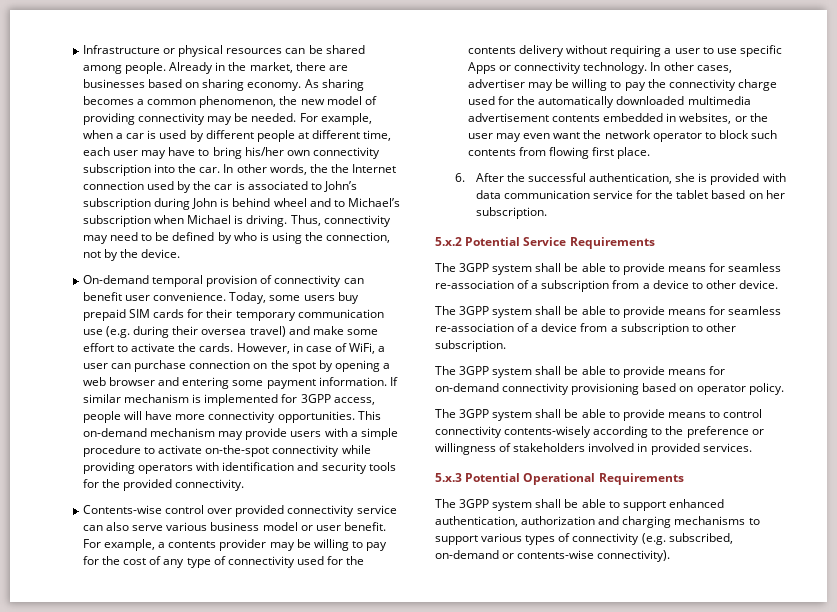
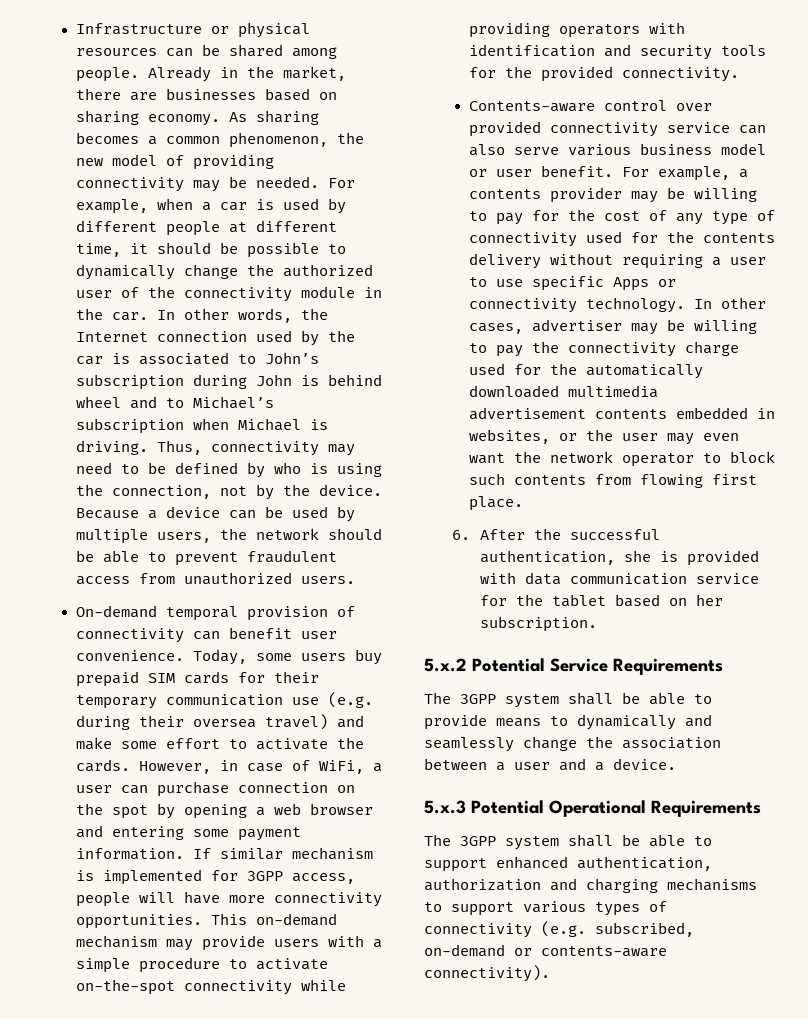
- For example, when a car is used by different people at different time, each user may have to bring his/her own connectivity subscription into the car.
+ For example, when a car is used by different people at different time, it should be possible to dynamically change the authorized user of the connectivity module in the car.
- In other words, the the Internet connection used by the car is associated to John’s subscription during John is behind wheel and to Michael’s subscription when Michael is driving.
+ In other words, the Internet connection used by the car is associated to John’s subscription during John is behind wheel and to Michael’s subscription when Michael is driving.
+ Because a device can be used by multiple users, the network should be able to prevent fraudulent access from unauthorized users.
- Contents-wise control over provided connectivity service can also serve various business model or user benefit.
+ Contents-aware control over provided connectivity service can also serve various business model or user benefit.
- The 3GPP system shall be able to provide means for seamless re-association of a subscription from a device to other device.
- The 3GPP system shall be able to provide means for seamless re-association of a device from a subscription to other subscription.
- The 3GPP system shall be able to provide means for on-demand connectivity provisioning based on operator policy.
- The 3GPP system shall be able to provide means to control connectivity contents-wisely according to the preference or willingness of stakeholders involved in provided services.
+ The 3GPP system shall be able to provide means to dynamically and seamlessly change the association between a user and a device.
- The 3GPP system shall be able to support enhanced authentication, authorization and charging mechanisms to support various types of connectivity (e.g. subscribed, on-demand or contents-wise connectivity).
+ The 3GPP system shall be able to support enhanced authentication, authorization and charging mechanisms to support various types of connectivity (e.g. subscribed, on-demand or contents-aware connectivity).

